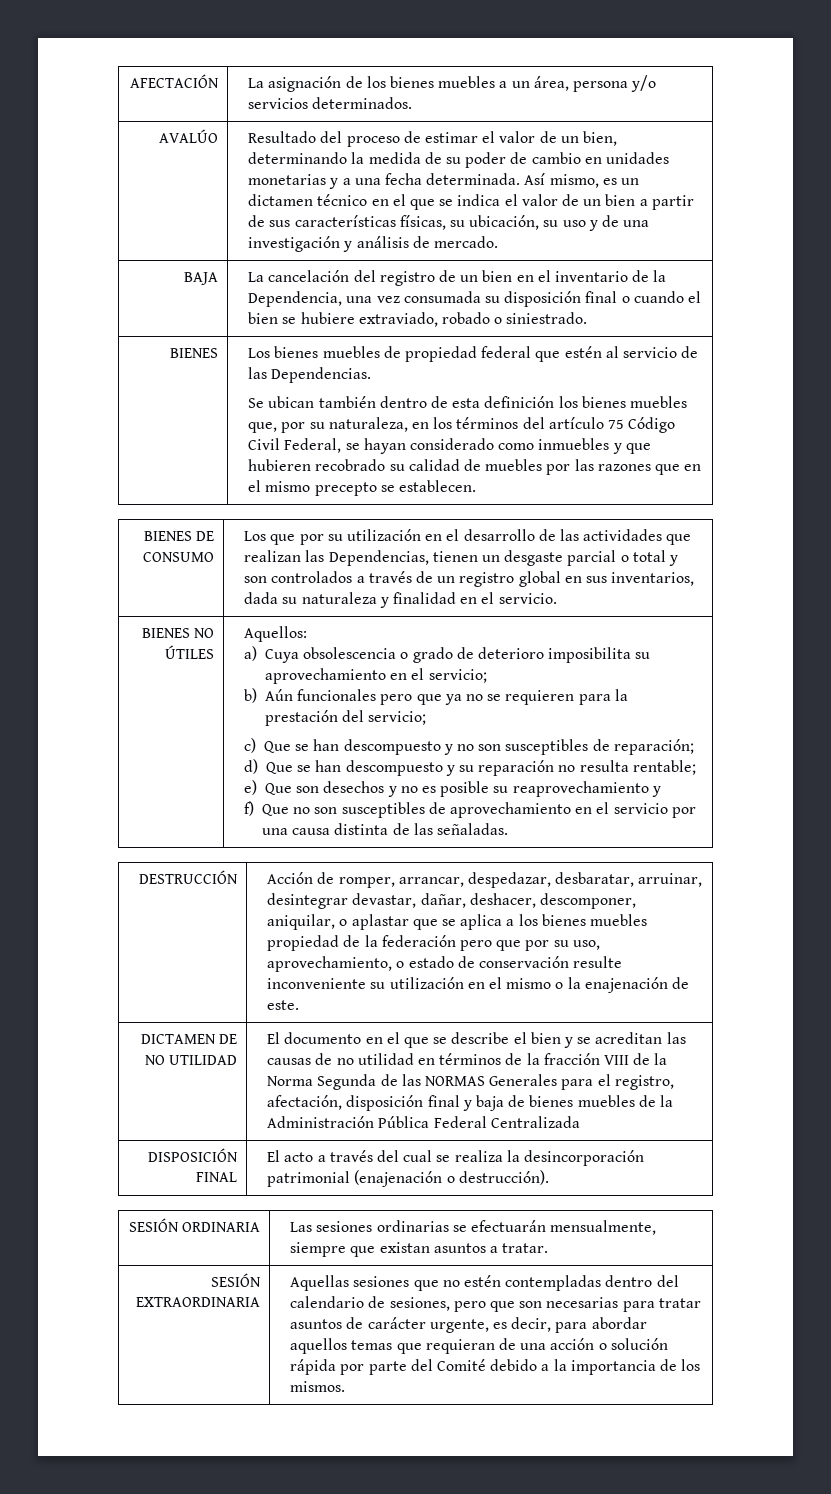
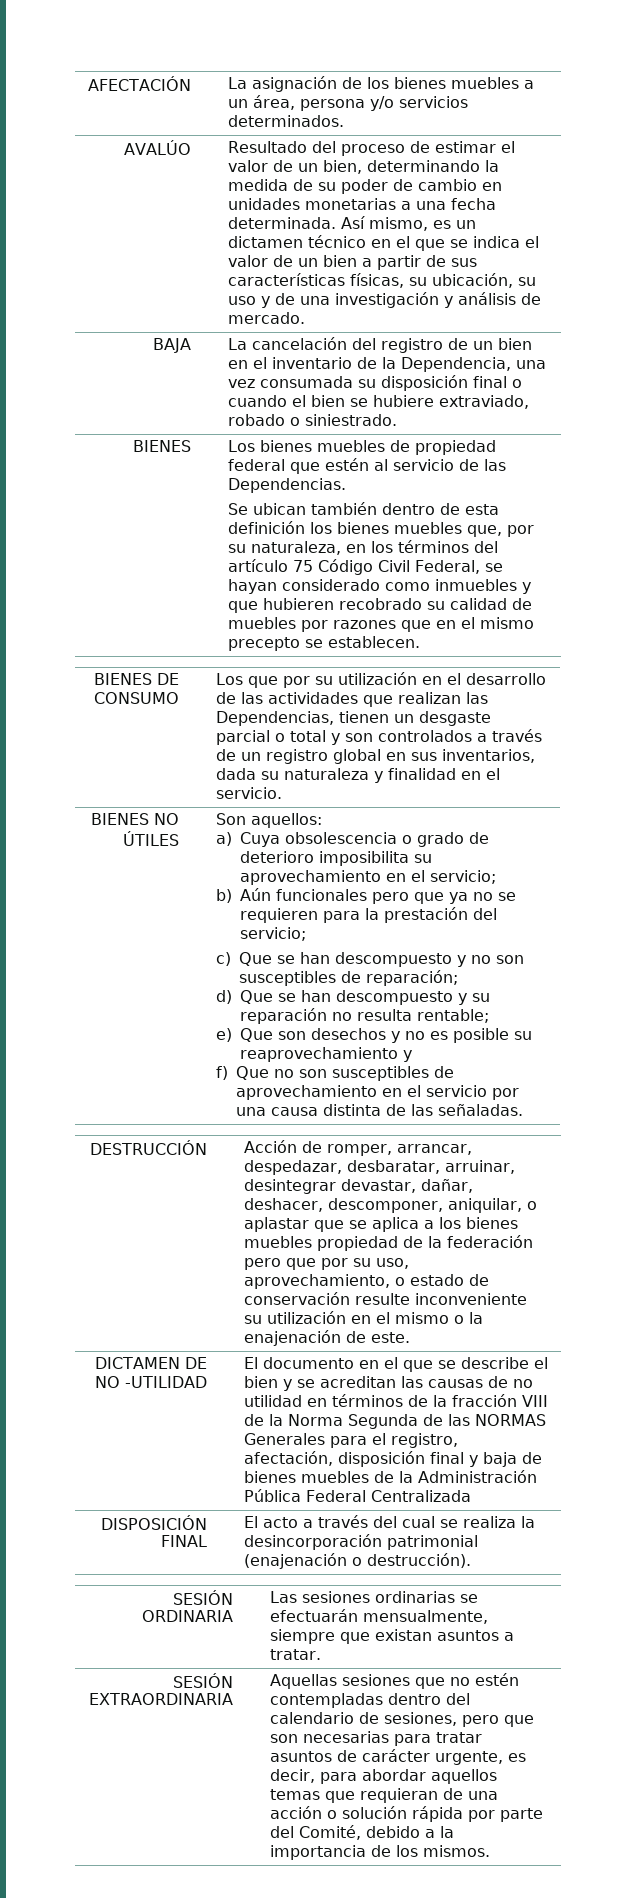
- Resultado del proceso de estimar el valor de un bien, determinando la medida de su poder de cambio en unidades monetarias y a una fecha determinada.
+ Resultado del proceso de estimar el valor de un bien, determinando la medida de su poder de cambio en unidades monetarias a una fecha determinada.
- Se ubican también dentro de esta definición los bienes muebles que, por su naturaleza, en los términos del artículo 75 Código Civil Federal, se hayan considerado como inmuebles y que hubieren recobrado su calidad de muebles por las razones que en el mismo precepto se establecen.
+ Se ubican también dentro de esta definición los bienes muebles que, por su naturaleza, en los términos del artículo 75 Código Civil Federal, se hayan considerado como inmuebles y que hubieren recobrado su calidad de muebles por razones que en el mismo precepto se establecen.
- Aquellos:
+ Son aquellos:
- DICTAMEN DE NO UTILIDAD
+ DICTAMEN DE NO -UTILIDAD
- Aquellas sesiones que no estén contempladas dentro del calendario de sesiones, pero que son necesarias para tratar asuntos de carácter urgente, es decir, para abordar aquellos temas que requieran de una acción o solución rápida por parte del Comité debido a la importancia de los mismos.
+ Aquellas sesiones que no estén contempladas dentro del calendario de sesiones, pero que son necesarias para tratar asuntos de carácter urgente, es decir, para abordar aquellos temas que requieran de una acción o solución rápida por parte del Comité, debido a la importancia de los mismos.

